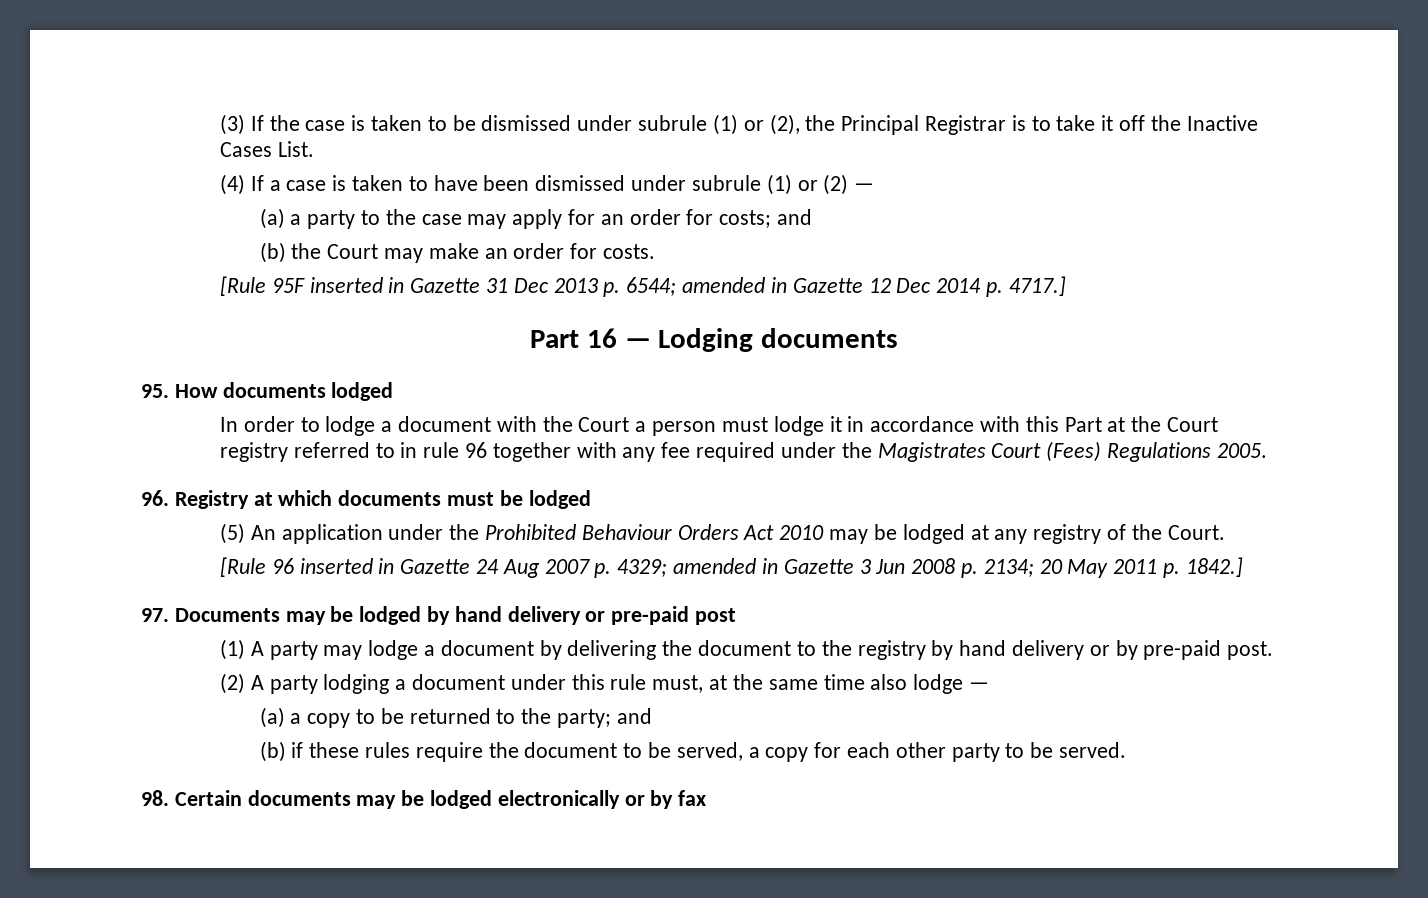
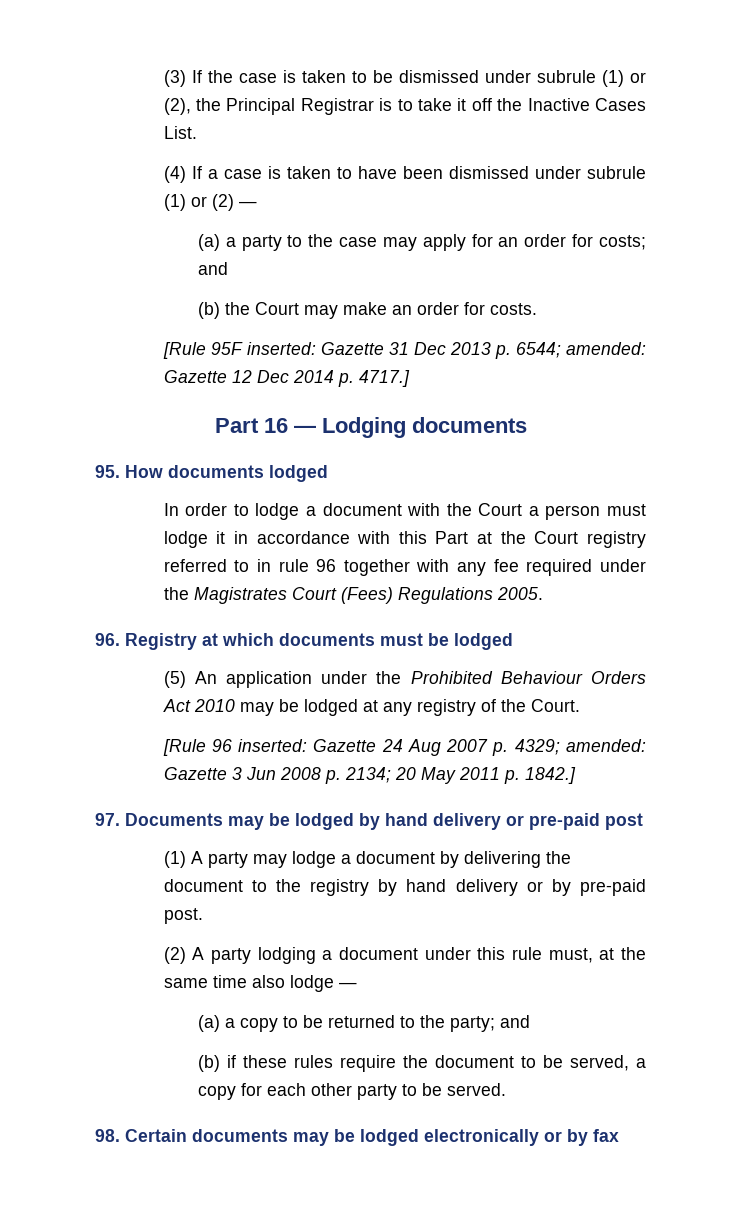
- [Rule 95F inserted in Gazette 31 Dec 2013 p. 6544; amended in Gazette 12 Dec 2014 p. 4717.]
+ [Rule 95F inserted: Gazette 31 Dec 2013 p. 6544; amended: Gazette 12 Dec 2014 p. 4717.]
- [Rule 96 inserted in Gazette 24 Aug 2007 p. 4329; amended in Gazette 3 Jun 2008 p. 2134; 20 May 2011 p. 1842.]
+ [Rule 96 inserted: Gazette 24 Aug 2007 p. 4329; amended: Gazette 3 Jun 2008 p. 2134; 20 May 2011 p. 1842.]

